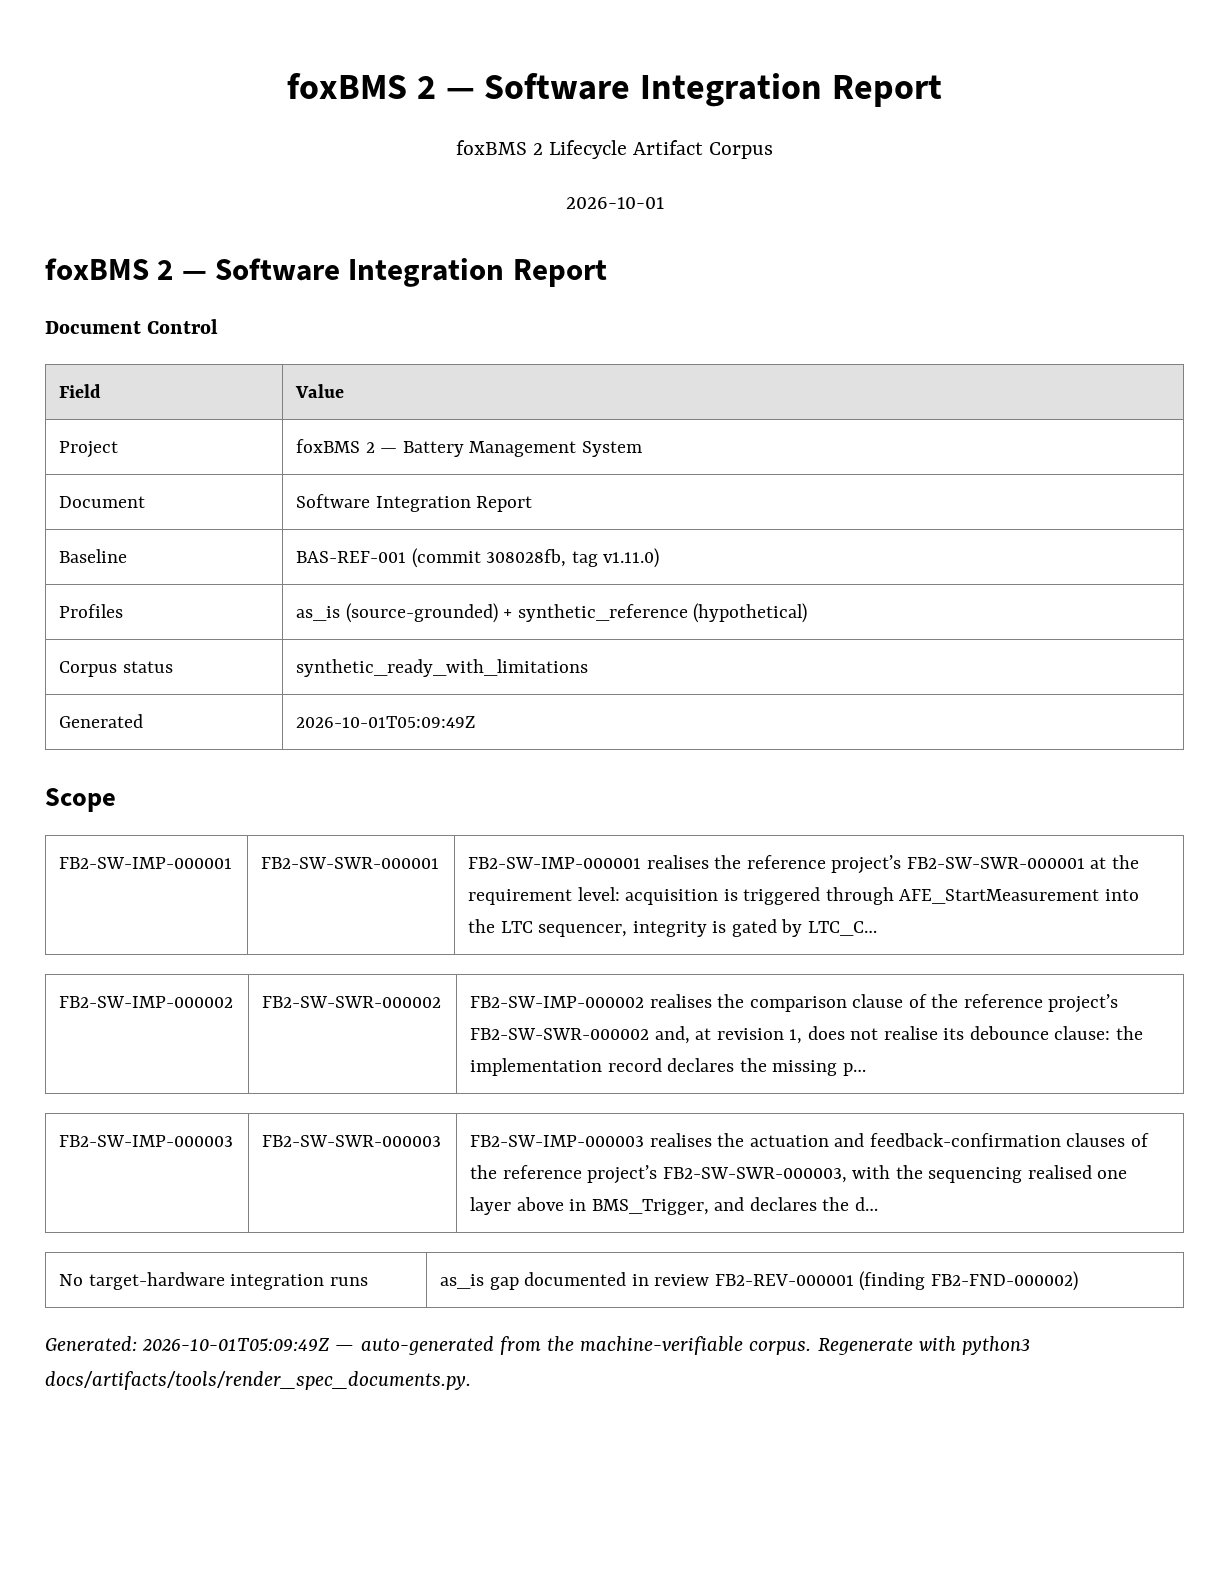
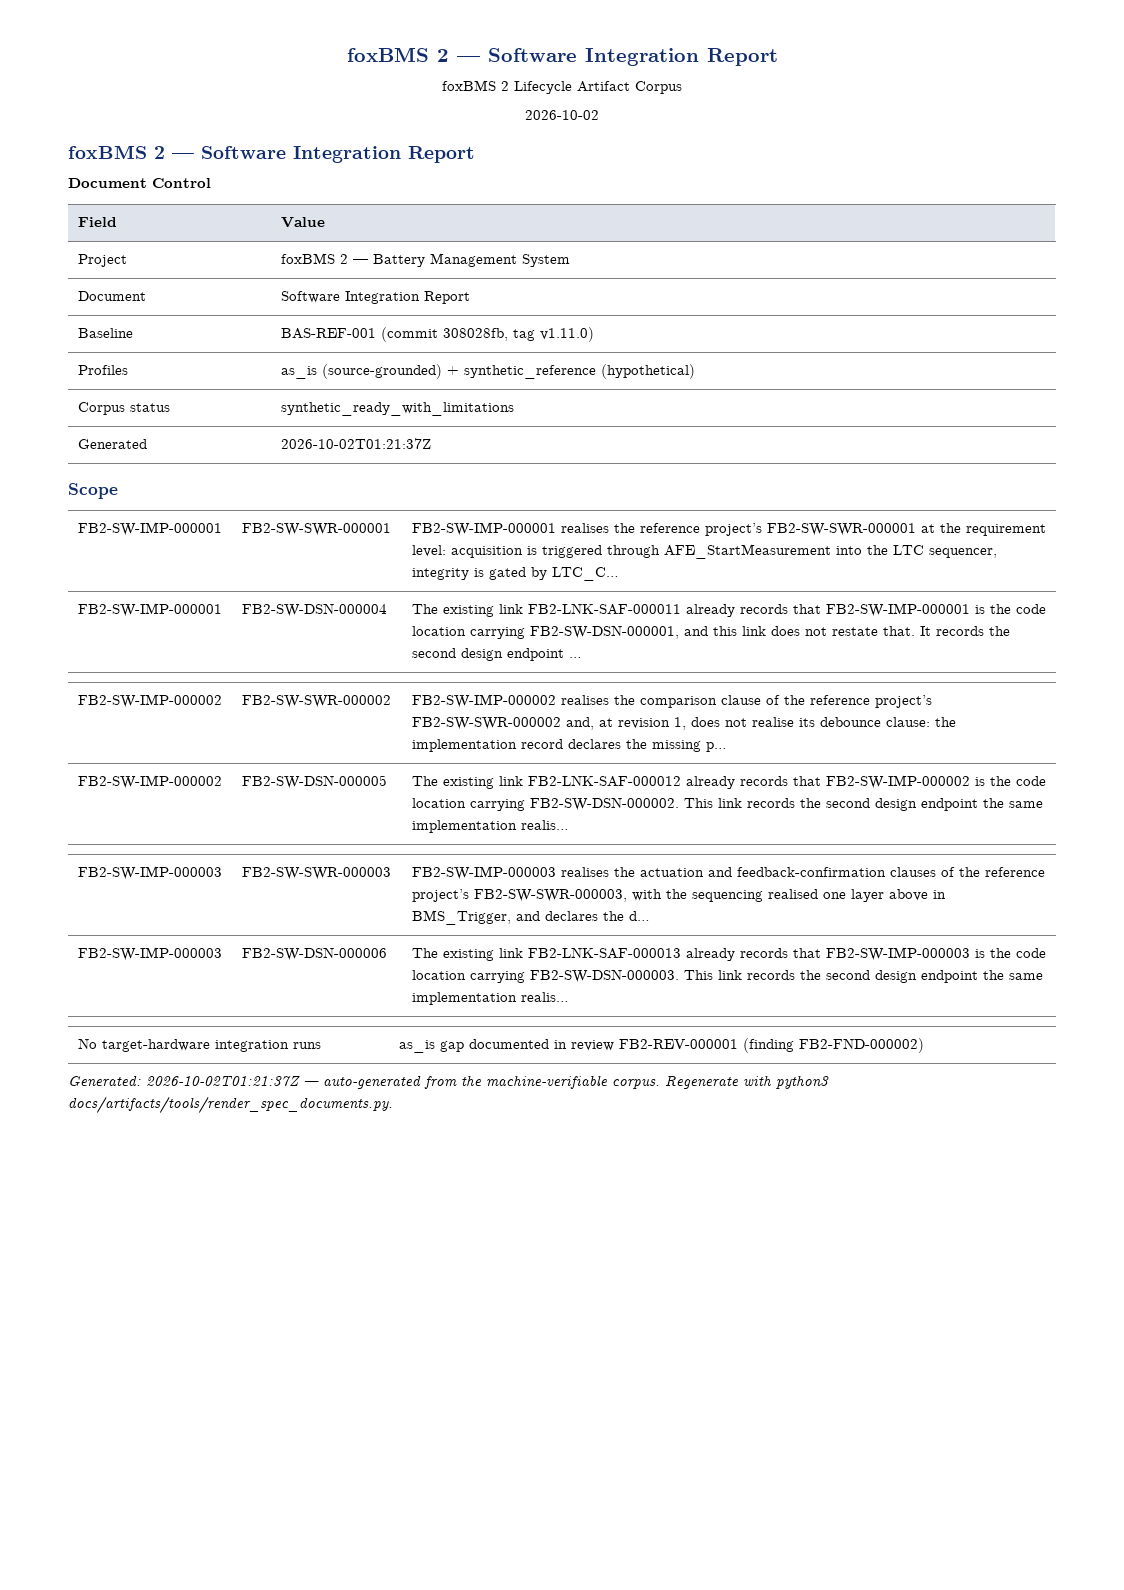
- 2026-10-01
+ 2026-10-02
- Generated | 2026-10-01T05:09:49Z
+ Generated | 2026-10-02T01:21:37Z
+ FB2-SW-IMP-000001 | FB2-SW-DSN-000004 | The existing link FB2-LNK-SAF-000011 already records that FB2-SW-IMP-000001 is the code location carrying FB2-SW-DSN-000001, and this link does not restate that. It records the second design endpoint …
+ FB2-SW-IMP-000002 | FB2-SW-DSN-000005 | The existing link FB2-LNK-SAF-000012 already records that FB2-SW-IMP-000002 is the code location carrying FB2-SW-DSN-000002. This link records the second design endpoint the same implementation realis…
+ FB2-SW-IMP-000003 | FB2-SW-DSN-000006 | The existing link FB2-LNK-SAF-000013 already records that FB2-SW-IMP-000003 is the code location carrying FB2-SW-DSN-000003. This link records the second design endpoint the same implementation realis…
- Generated: 2026-10-01T05:09:49Z — auto-generated from the machine-verifiable corpus.
+ Generated: 2026-10-02T01:21:37Z — auto-generated from the machine-verifiable corpus.

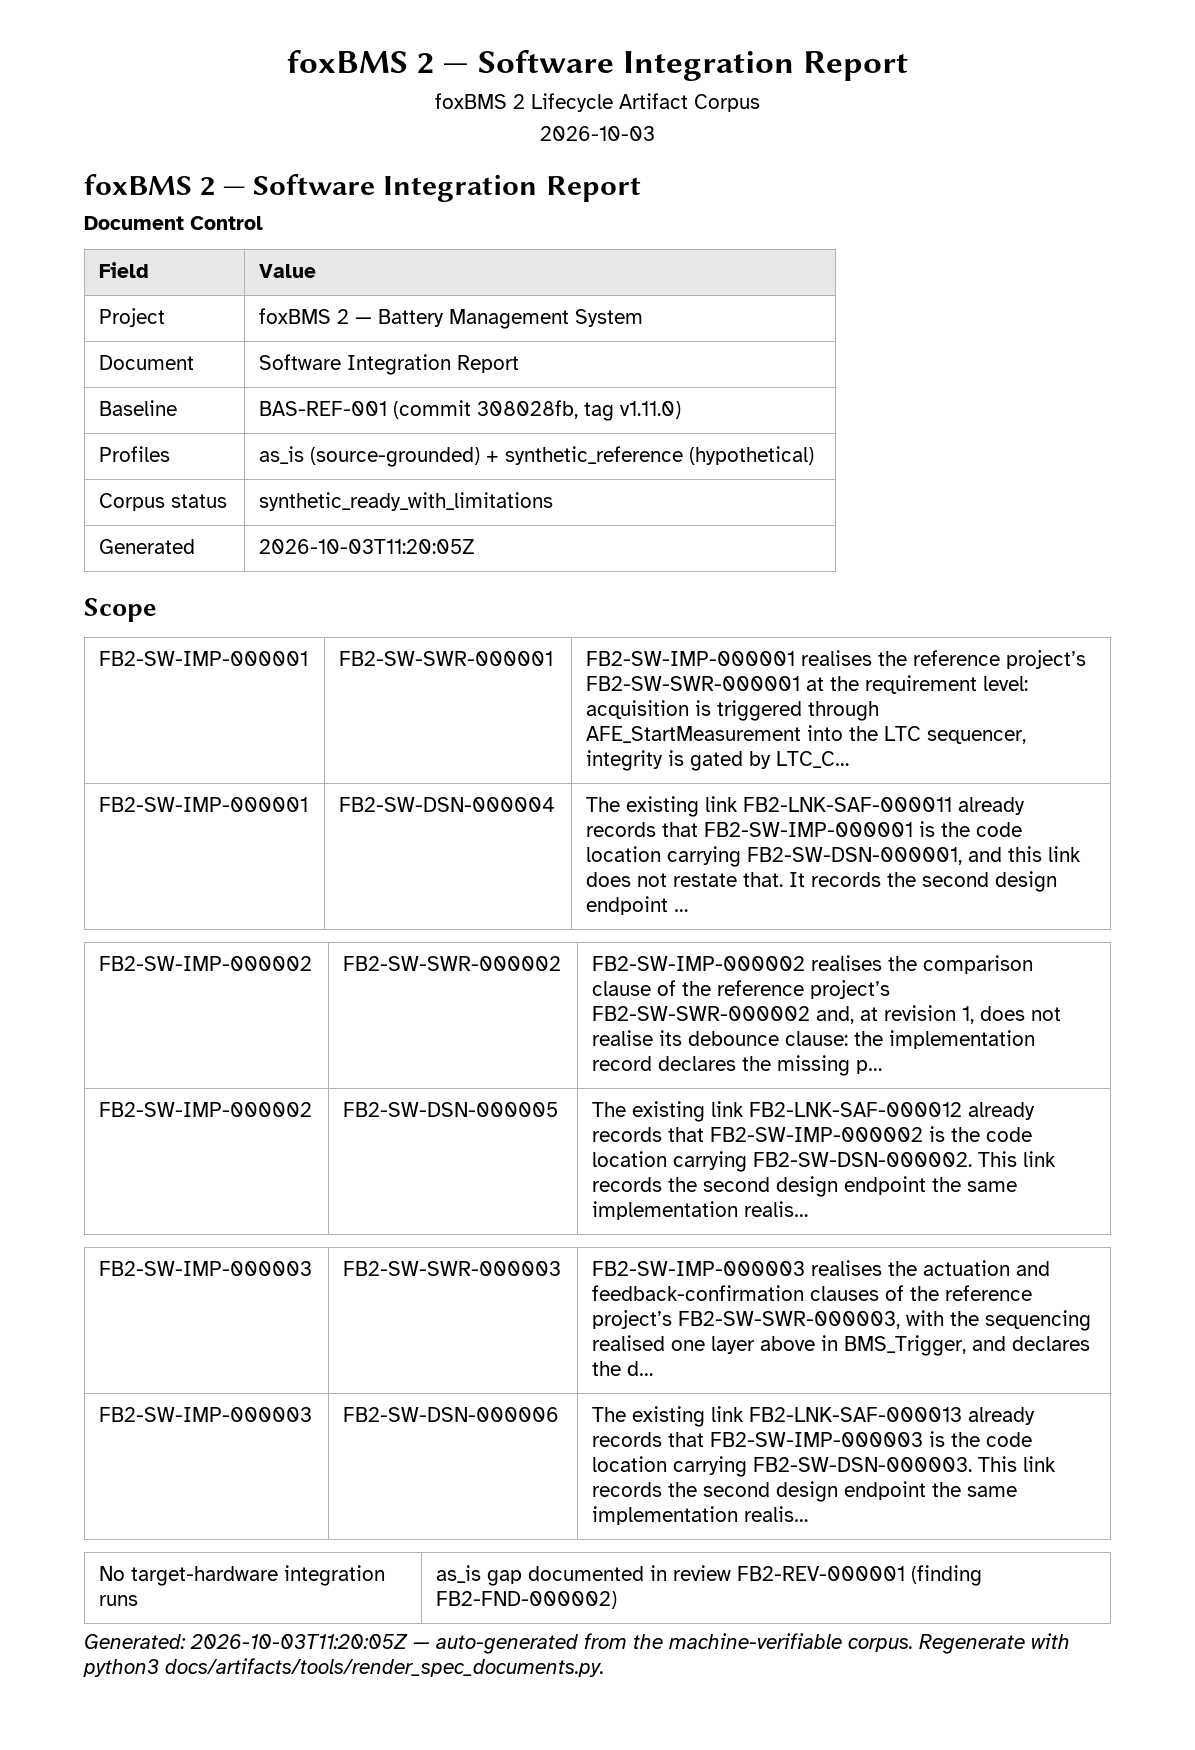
- 2026-10-02
+ 2026-10-03
- Generated | 2026-10-02T01:21:37Z
+ Generated | 2026-10-03T11:20:05Z
- Generated: 2026-10-02T01:21:37Z — auto-generated from the machine-verifiable corpus.
+ Generated: 2026-10-03T11:20:05Z — auto-generated from the machine-verifiable corpus.

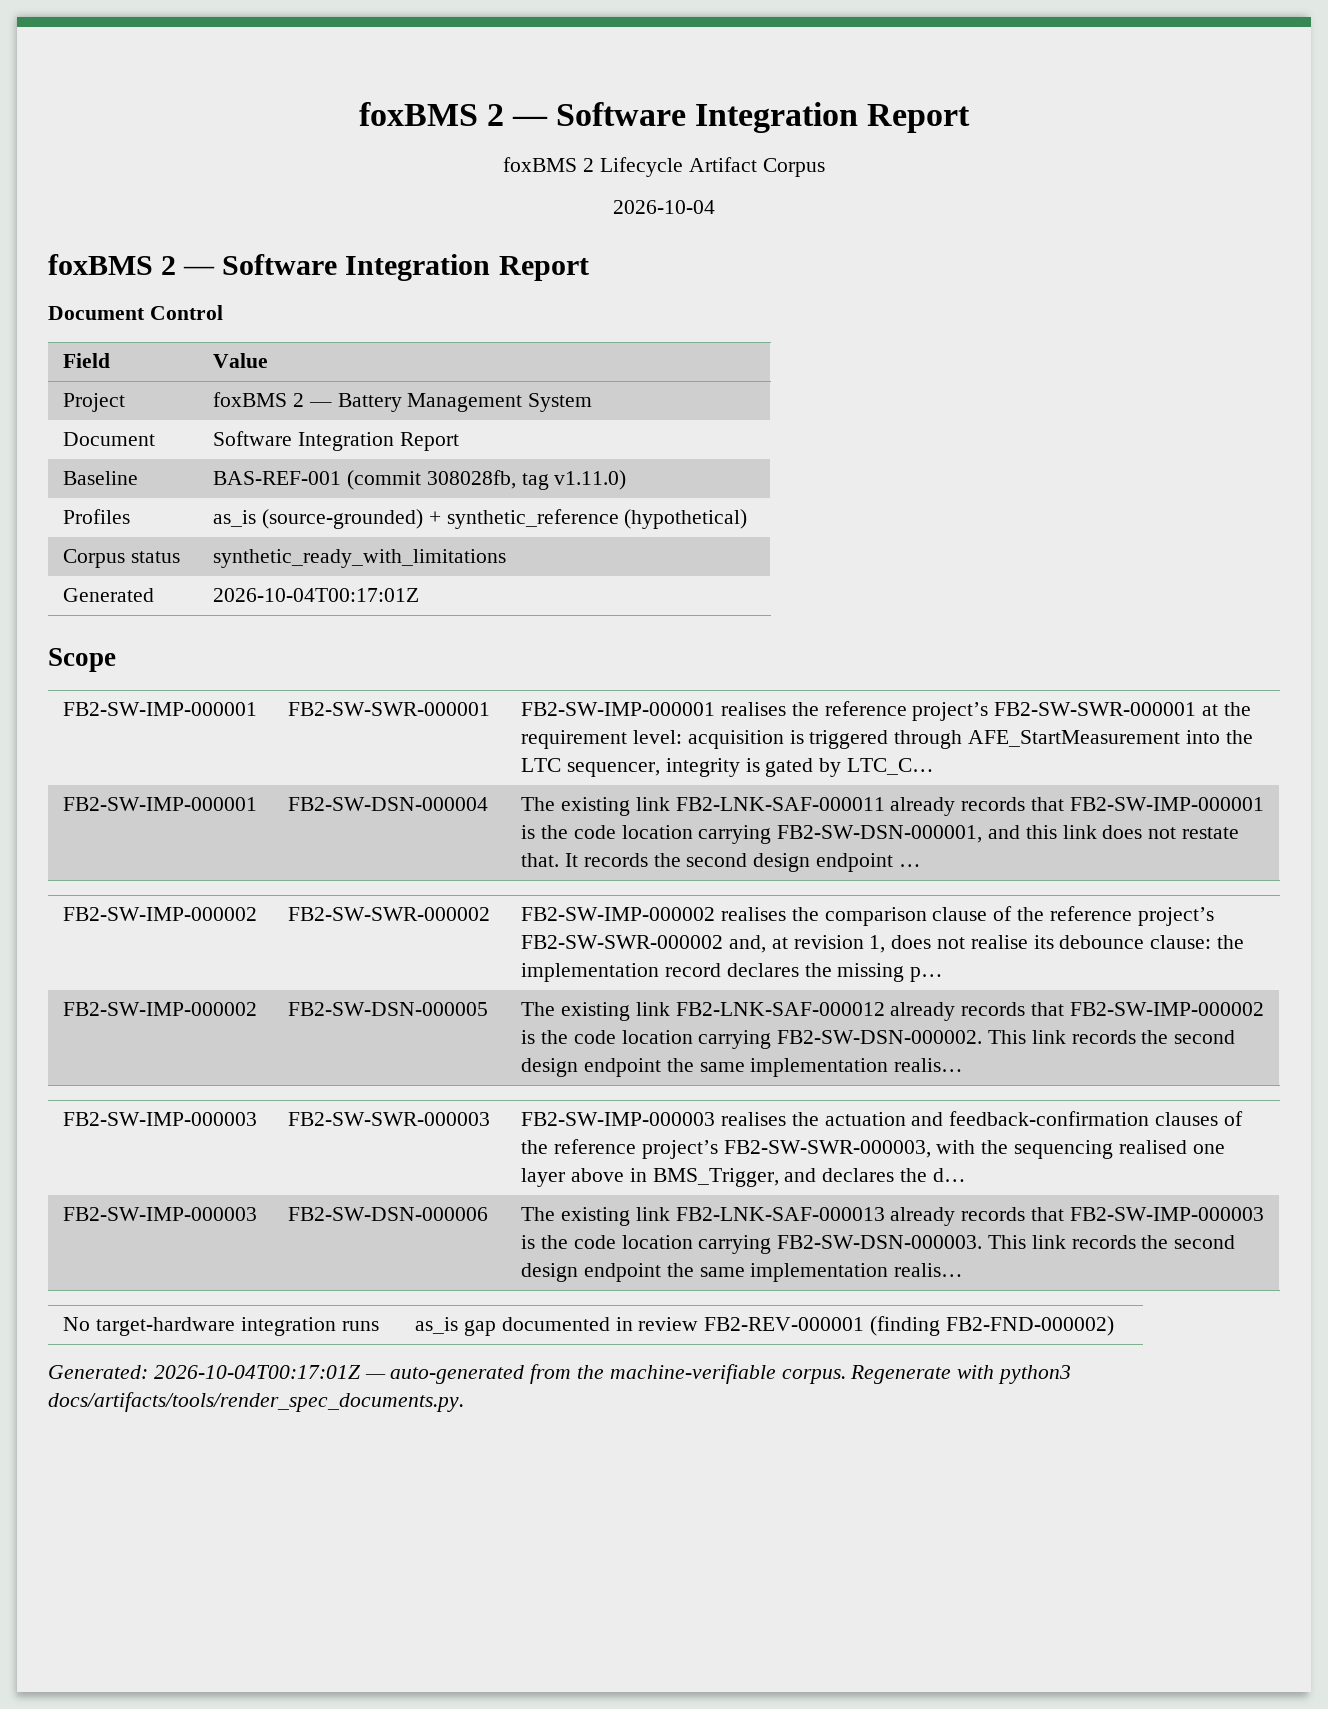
- 2026-10-03
+ 2026-10-04
- Generated | 2026-10-03T11:20:05Z
+ Generated | 2026-10-04T00:17:01Z
- Generated: 2026-10-03T11:20:05Z — auto-generated from the machine-verifiable corpus.
+ Generated: 2026-10-04T00:17:01Z — auto-generated from the machine-verifiable corpus.

